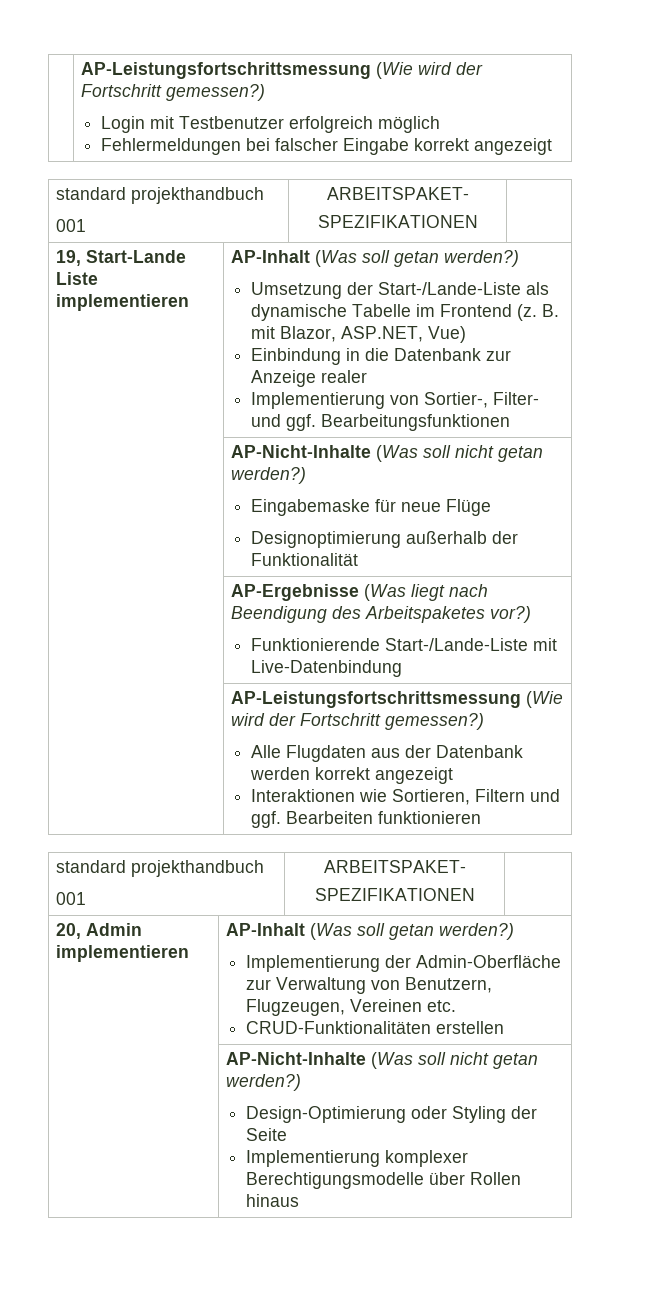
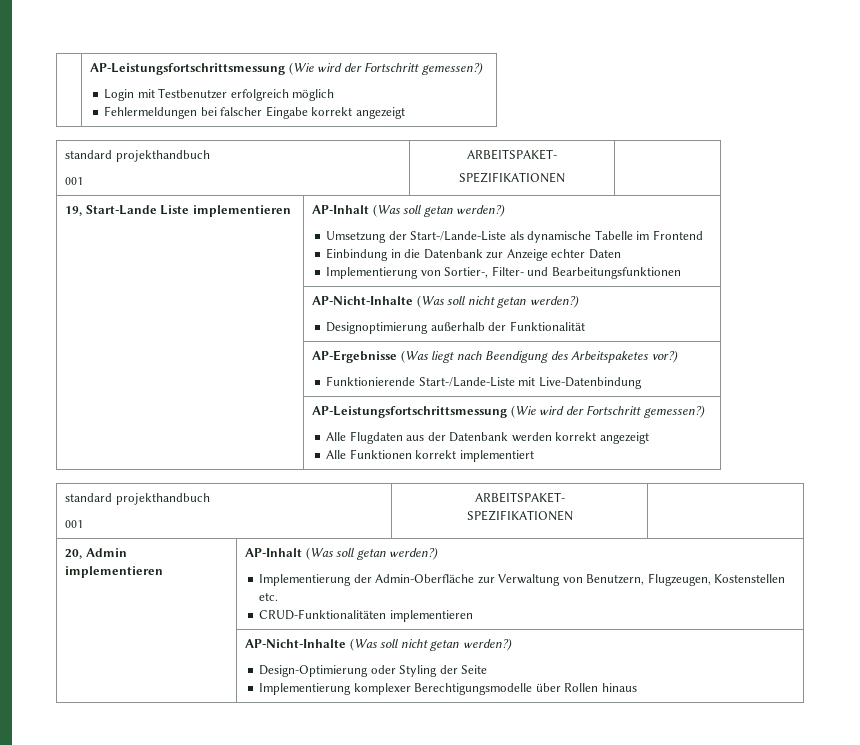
  19, Start-Lande Liste implementieren | AP-Inhalt (Was soll getan werden?)
- Umsetzung der Start-/Lande-Liste als dynamische Tabelle im Frontend (z. B. mit Blazor, ASP.NET, Vue)
- Einbindung in die Datenbank zur Anzeige realer
- Implementierung von Sortier-, Filter- und ggf. Bearbeitungsfunktionen
+ Umsetzung der Start-/Lande-Liste als dynamische Tabelle im Frontend
+ Einbindung in die Datenbank zur Anzeige echter Daten
+ Implementierung von Sortier-, Filter- und Bearbeitungsfunktionen
  | AP-Nicht-Inhalte (Was soll nicht getan werden?)
- Eingabemaske für neue Flüge
  | AP-Ergebnisse (Was liegt nach Beendigung des Arbeitspaketes vor?)
  Funktionierende Start-/Lande-Liste mit Live-Datenbindung
  | AP-Leistungsfortschrittsmessung (Wie wird der Fortschritt gemessen?)
  Alle Flugdaten aus der Datenbank werden korrekt angezeigt
- Interaktionen wie Sortieren, Filtern und ggf. Bearbeiten funktionieren
+ Alle Funktionen korrekt implementiert
  20, Admin implementieren | AP-Inhalt (Was soll getan werden?)
- Implementierung der Admin-Oberfläche zur Verwaltung von Benutzern, Flugzeugen, Vereinen etc.
- CRUD-Funktionalitäten erstellen
+ Implementierung der Admin-Oberfläche zur Verwaltung von Benutzern, Flugzeugen, Kostenstellen etc.
+ CRUD-Funktionalitäten implementieren

